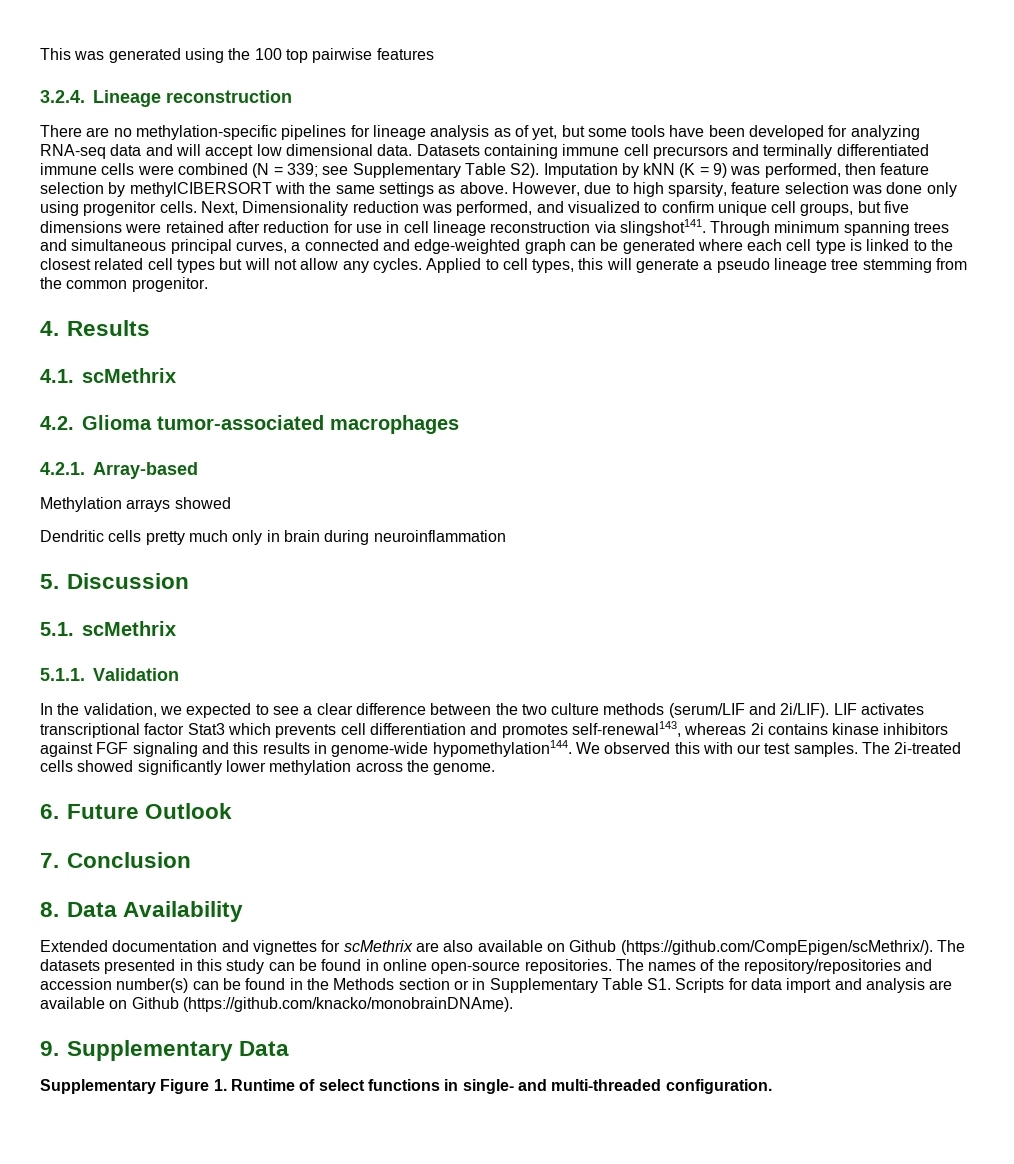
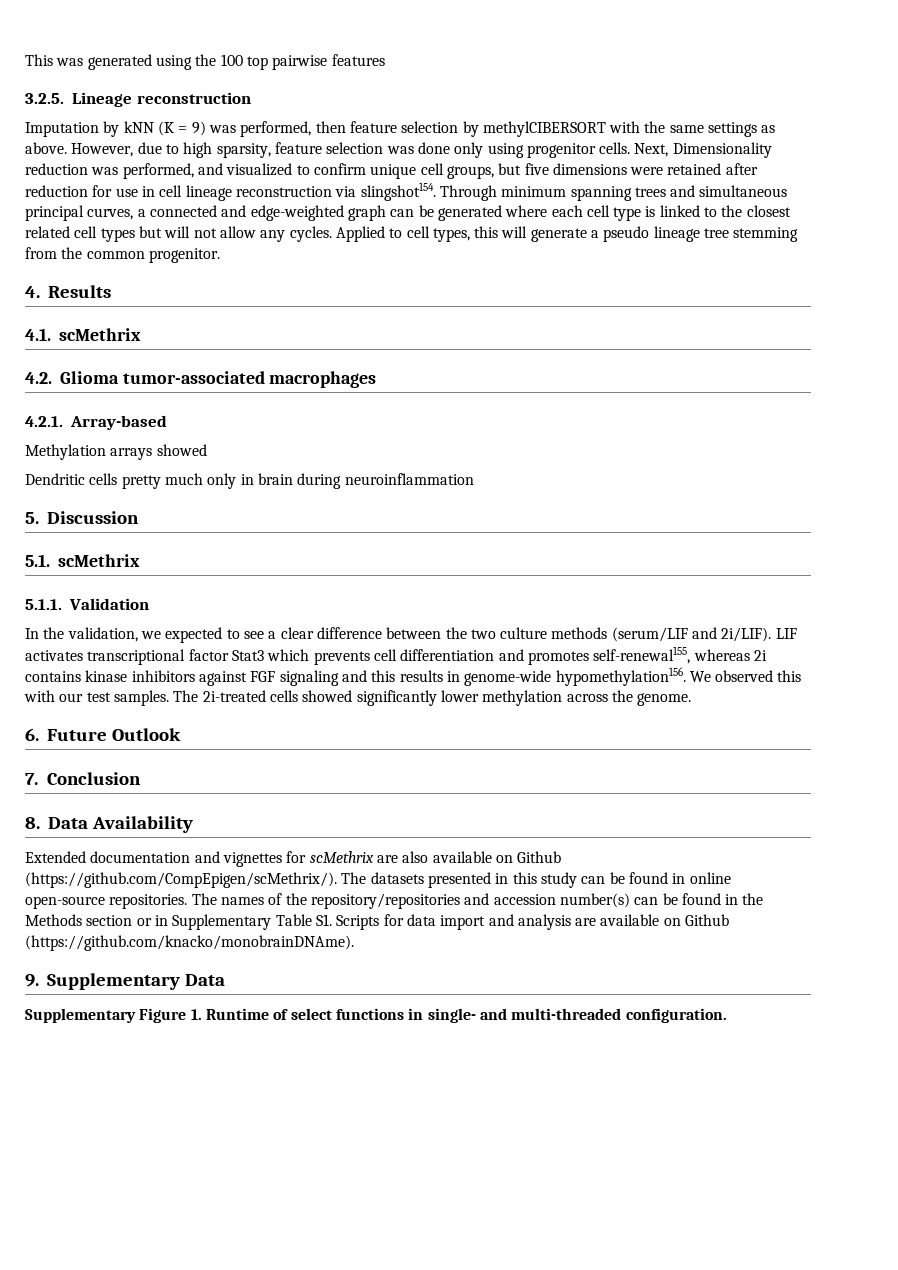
- 3.2.4. Lineage reconstruction
+ 3.2.5. Lineage reconstruction
- There are no methylation-specific pipelines for lineage analysis as of yet, but some tools have been developed for analyzing RNA-seq data and will accept low dimensional data. Datasets containing immune cell precursors and terminally differentiated immune cells were combined (N = 339; see Supplementary Table S2). Imputation by kNN (K = 9) was performed, then feature selection by methylCIBERSORT with the same settings as above.
+ Imputation by kNN (K = 9) was performed, then feature selection by methylCIBERSORT with the same settings as above.
- Next, Dimensionality reduction was performed, and visualized to confirm unique cell groups, but five dimensions were retained after reduction for use in cell lineage reconstruction via slingshot141.
+ Next, Dimensionality reduction was performed, and visualized to confirm unique cell groups, but five dimensions were retained after reduction for use in cell lineage reconstruction via slingshot154.
- LIF activates transcriptional factor Stat3 which prevents cell differentiation and promotes self-renewal143, whereas 2i contains kinase inhibitors against FGF signaling and this results in genome-wide hypomethylation144.
+ LIF activates transcriptional factor Stat3 which prevents cell differentiation and promotes self-renewal155, whereas 2i contains kinase inhibitors against FGF signaling and this results in genome-wide hypomethylation156.

